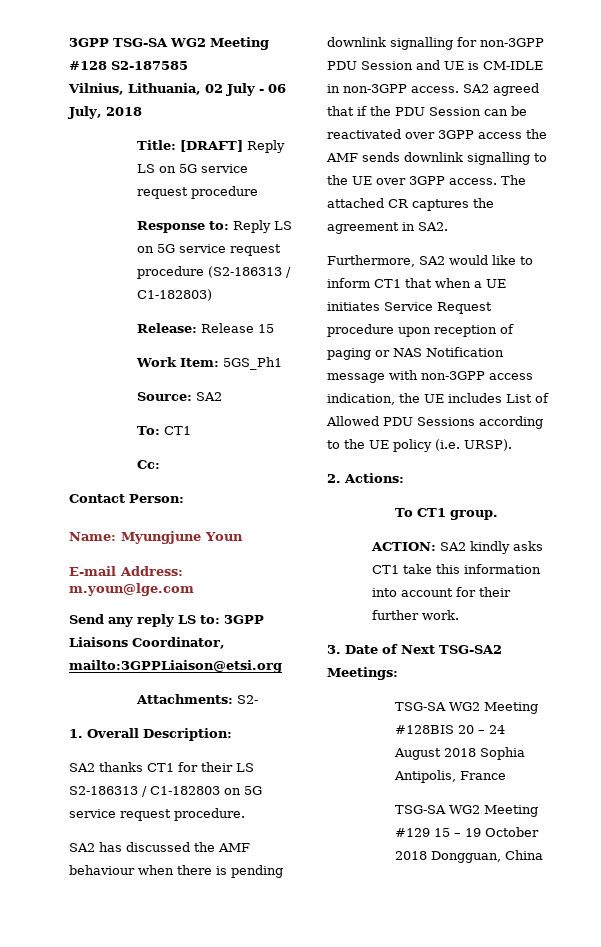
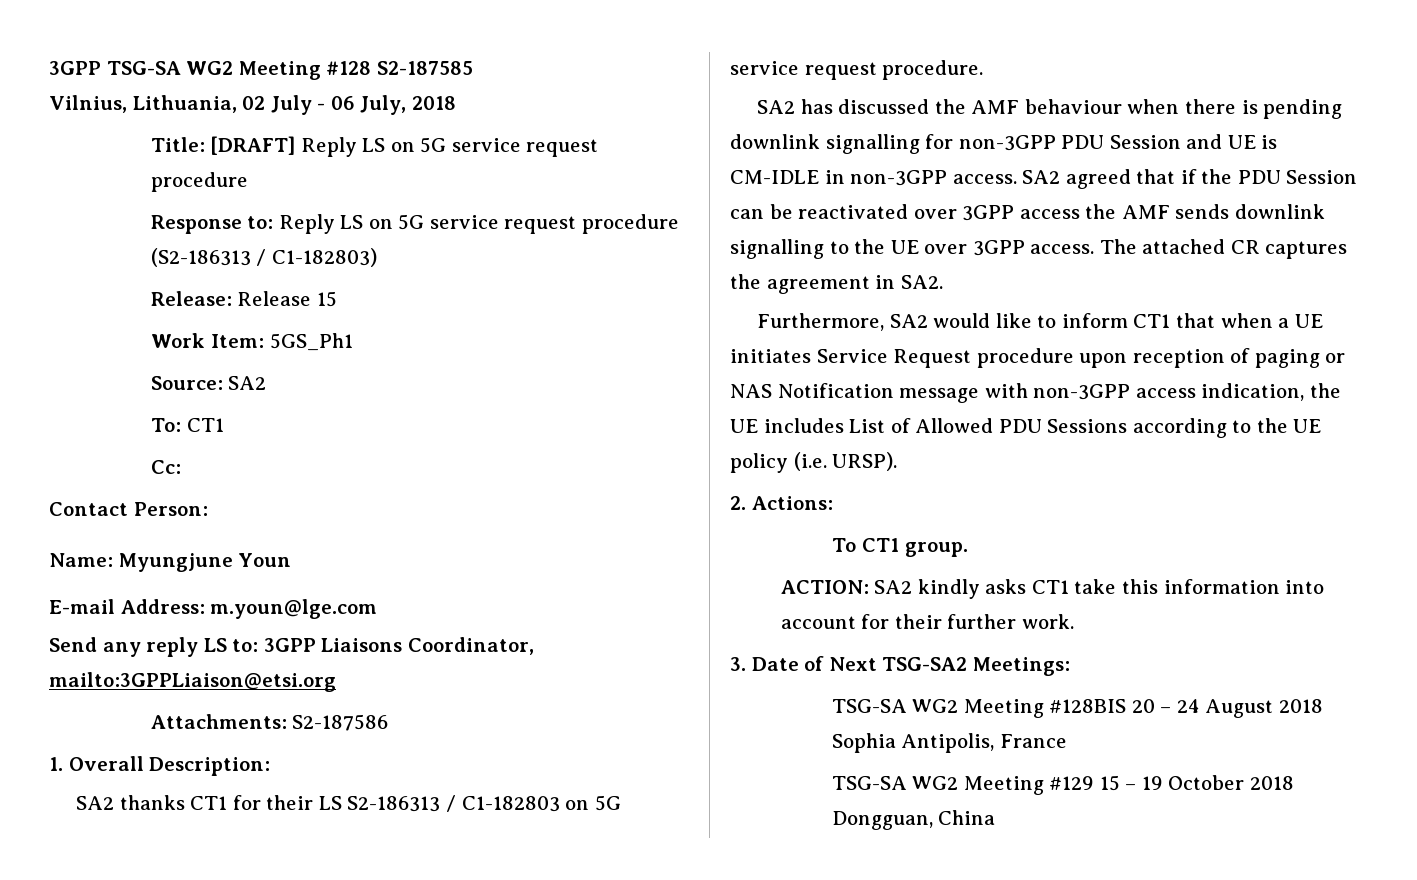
- Attachments: S2-
+ Attachments: S2-187586

